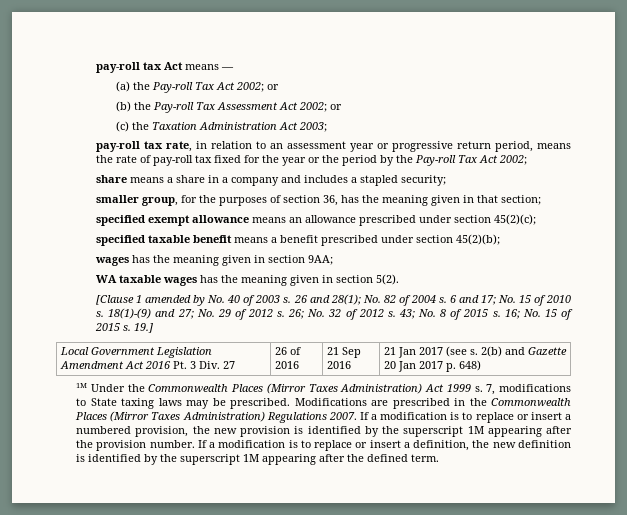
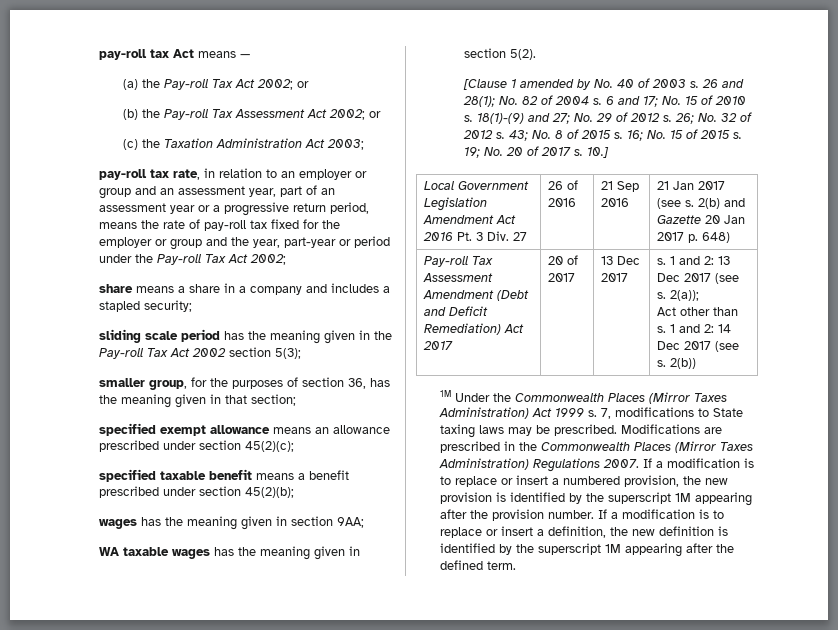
- pay-roll tax rate, in relation to an assessment year or progressive return period, means the rate of pay-roll tax fixed for the year or the period by the Pay-roll Tax Act 2002;
+ pay-roll tax rate, in relation to an employer or group and an assessment year, part of an assessment year or a progressive return period, means the rate of pay-roll tax fixed for the employer or group and the year, part-year or period under the Pay-roll Tax Act 2002;
+ sliding scale period has the meaning given in the Pay-roll Tax Act 2002 section 5(3);
- 19.]
+ 19; No. 20 of 2017 s. 10.]
+ Pay-roll Tax Assessment Amendment (Debt and Deficit Remediation) Act 2017 | 20 of 2017 | 13 Dec 2017 | s. 1 and 2: 13 Dec 2017 (see s. 2(a));
+ Act other than s. 1 and 2: 14 Dec 2017 (see s. 2(b))

